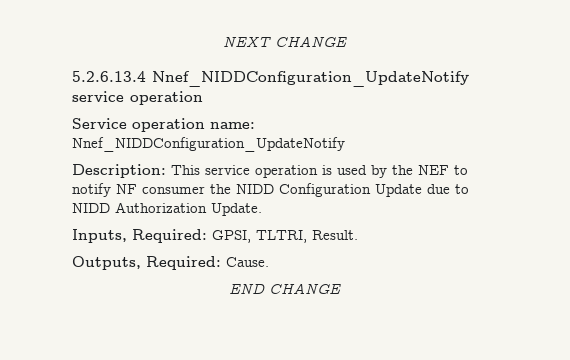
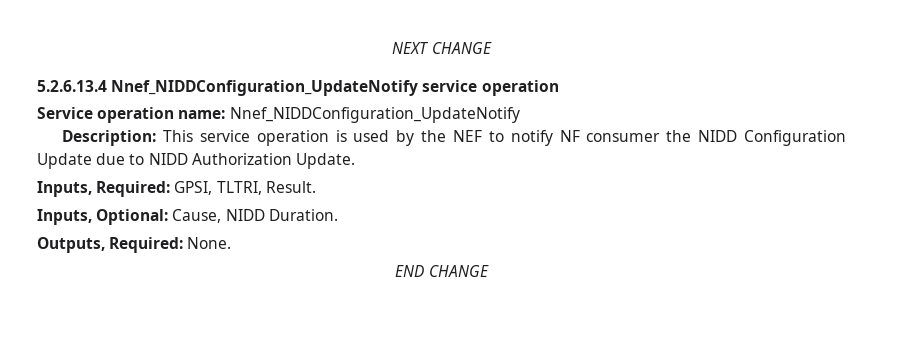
+ Inputs, Optional: Cause, NIDD Duration.
- Outputs, Required: Cause.
+ Outputs, Required: None.

